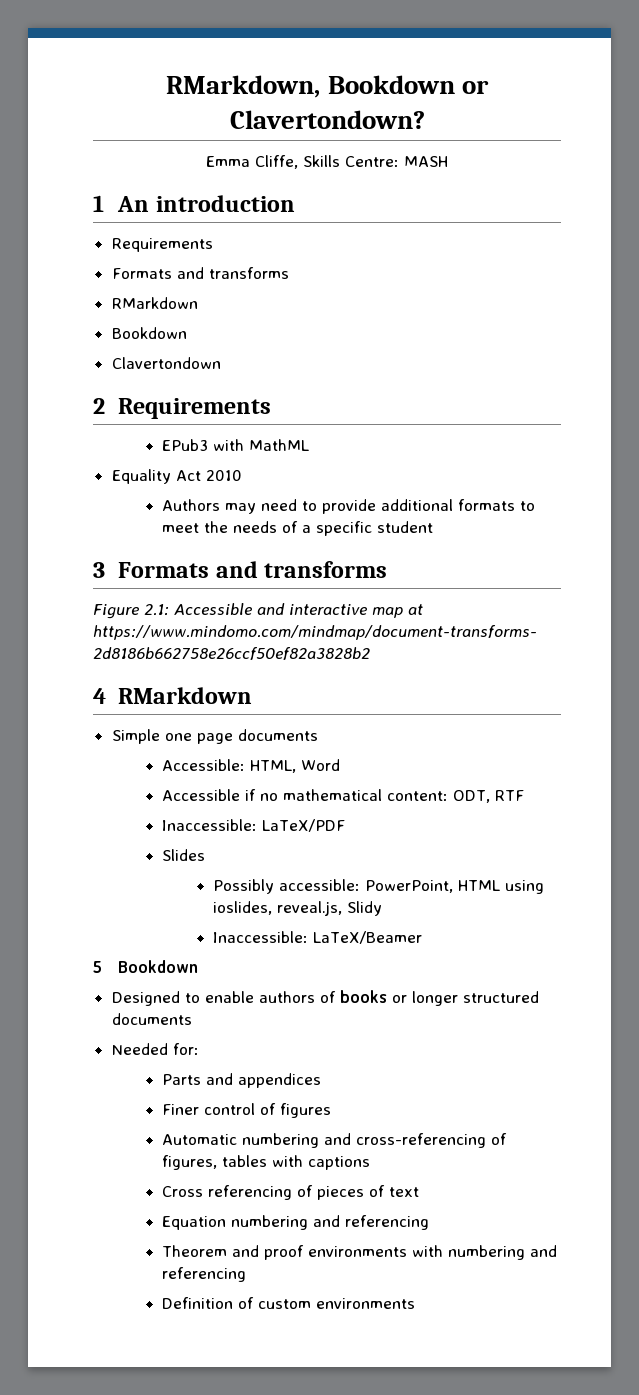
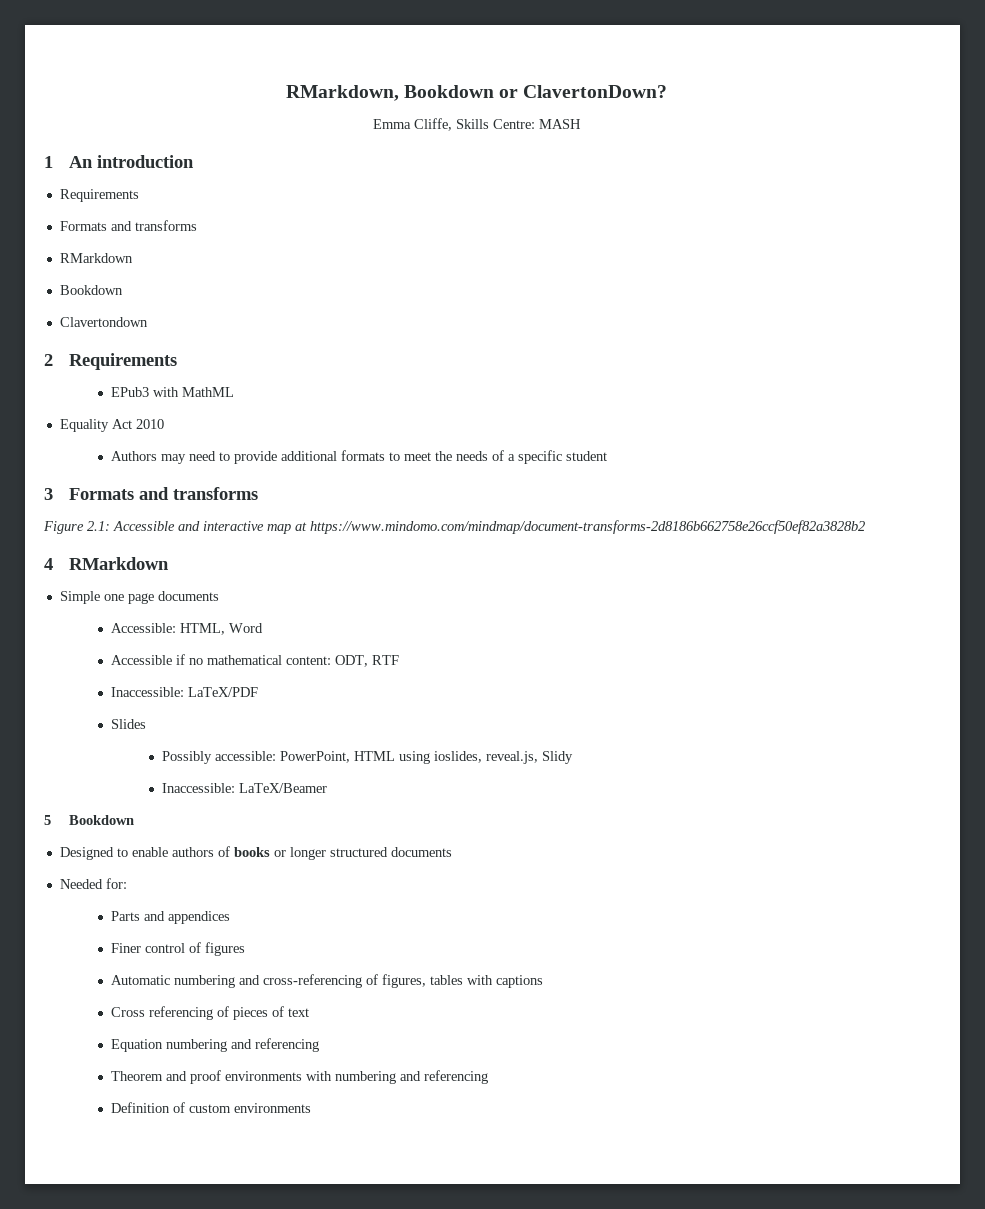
- RMarkdown, Bookdown or Clavertondown?
+ RMarkdown, Bookdown or ClavertonDown?

